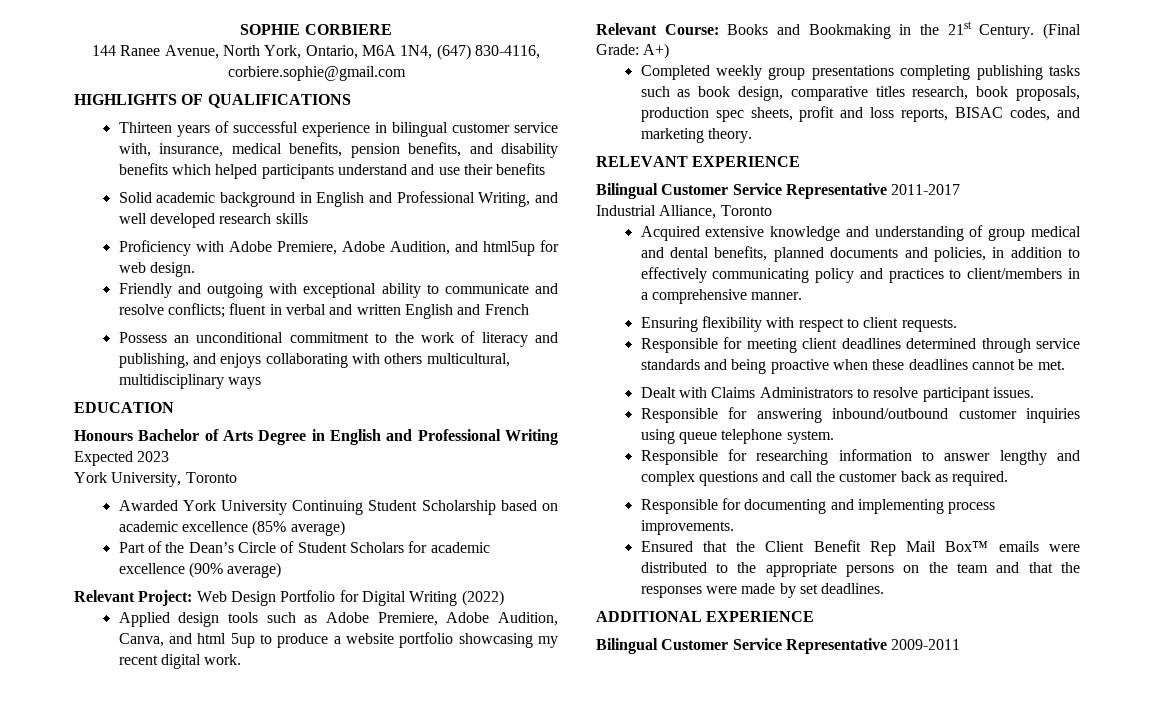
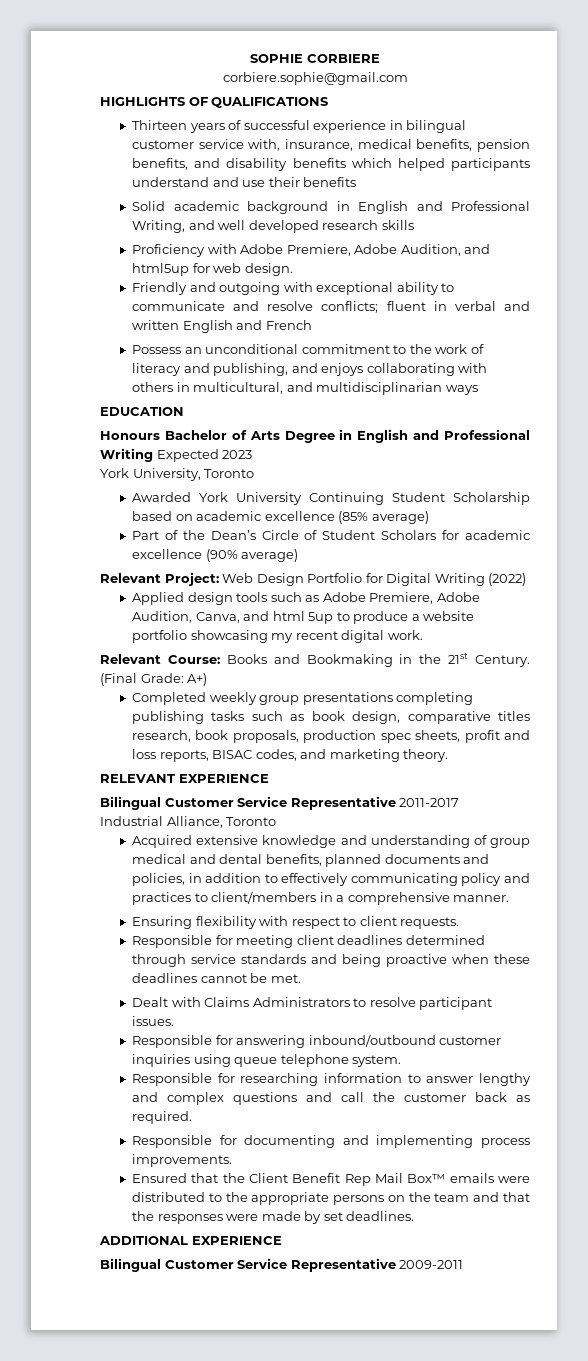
- 144 Ranee Avenue, North York, Ontario, M6A 1N4, (647) 830-4116, corbiere.sophie@gmail.com
+ corbiere.sophie@gmail.com
- Possess an unconditional commitment to the work of literacy and publishing, and enjoys collaborating with others multicultural, multidisciplinary ways
+ Possess an unconditional commitment to the work of literacy and publishing, and enjoys collaborating with others in multicultural, and multidisciplinarian ways

